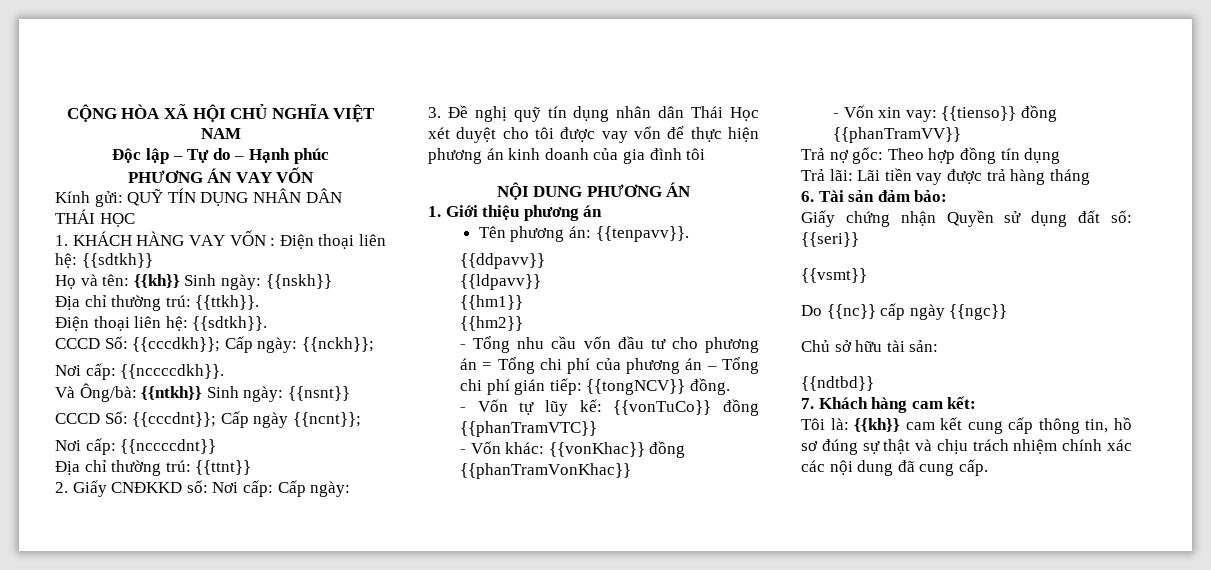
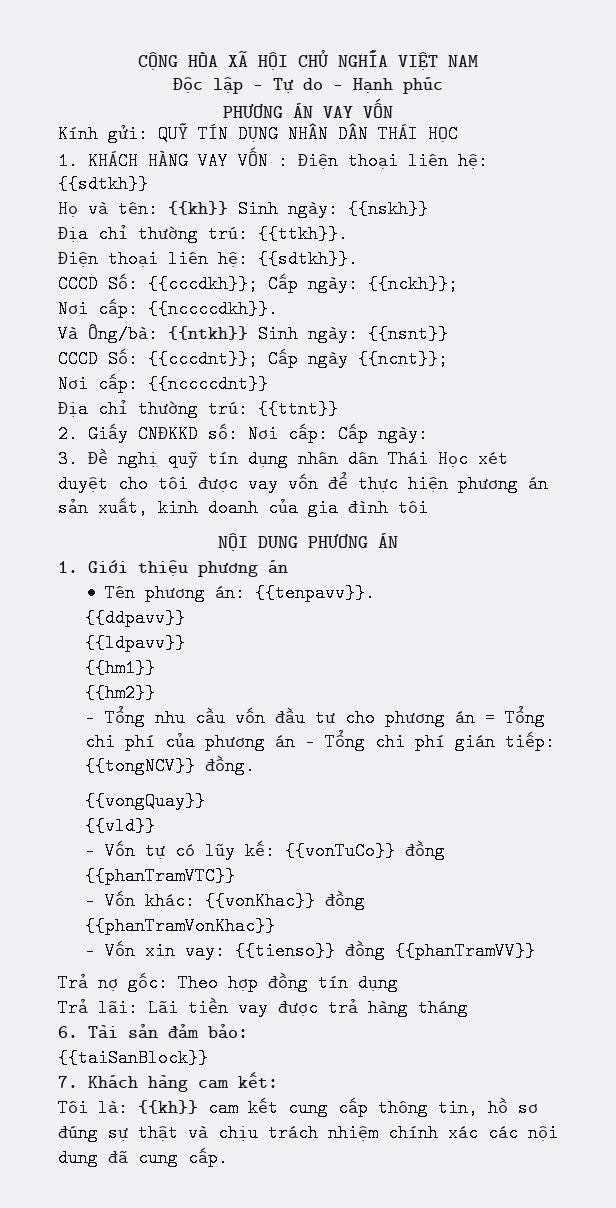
- 3. Đề nghị quỹ tín dụng nhân dân Thái Học xét duyệt cho tôi được vay vốn để thực hiện phương án kinh doanh của gia đình tôi
+ 3. Đề nghị quỹ tín dụng nhân dân Thái Học xét duyệt cho tôi được vay vốn để thực hiện phương án sản xuất, kinh doanh của gia đình tôi
+ {{vongQuay}}
+ {{vld}}
- - Vốn tự lũy kế: {{vonTuCo}} đồng {{phanTramVTC}}
+ - Vốn tự có lũy kế: {{vonTuCo}} đồng {{phanTramVTC}}
- Giấy chứng nhận Quyền sử dụng đất số: {{seri}}
- {{vsmt}}
- Do {{nc}} cấp ngày {{ngc}}
- Chủ sở hữu tài sản:
- {{ndtbd}}
+ {{taiSanBlock}}

